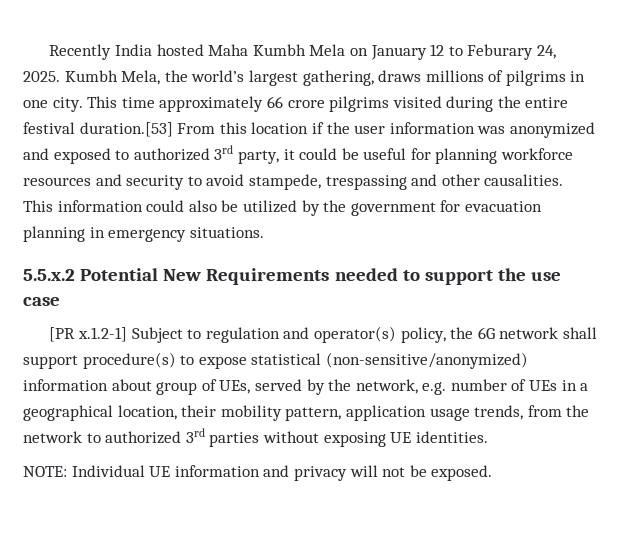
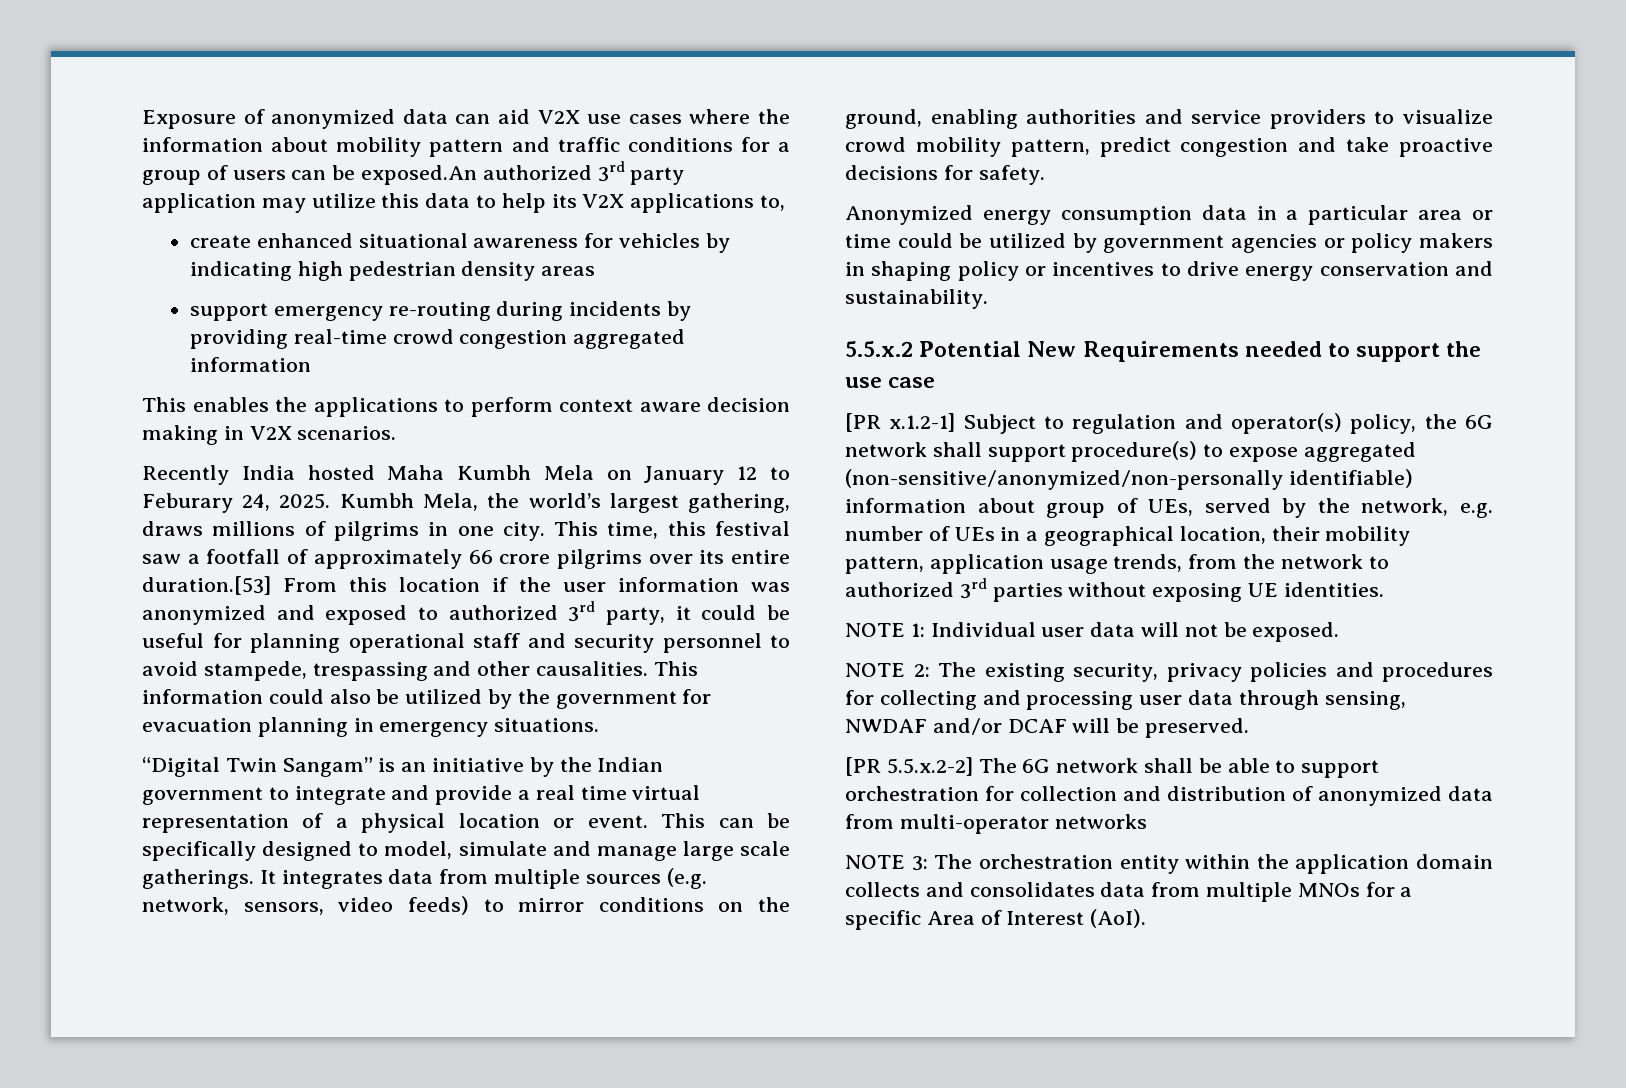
+ Exposure of anonymized data can aid V2X use cases where the information about mobility pattern and traffic conditions for a group of users can be exposed.An authorized 3rd party application may utilize this data to help its V2X applications to,
+ create enhanced situational awareness for vehicles by indicating high pedestrian density areas
+ support emergency re-routing during incidents by providing real-time crowd congestion aggregated information
+ This enables the applications to perform context aware decision making in V2X scenarios.
- This time approximately 66 crore pilgrims visited during the entire festival duration.[53] From this location if the user information was anonymized and exposed to authorized 3rd party, it could be useful for planning workforce resources and security to avoid stampede, trespassing and other causalities.
+ This time, this festival saw a footfall of approximately 66 crore pilgrims over its entire duration.[53] From this location if the user information was anonymized and exposed to authorized 3rd party, it could be useful for planning operational staff and security personnel to avoid stampede, trespassing and other causalities.
+ “Digital Twin Sangam” is an initiative by the Indian government to integrate and provide a real time virtual representation of a physical location or event. This can be specifically designed to model, simulate and manage large scale gatherings. It integrates data from multiple sources (e.g. network, sensors, video feeds) to mirror conditions on the ground, enabling authorities and service providers to visualize crowd mobility pattern, predict congestion and take proactive decisions for safety.
+ Anonymized energy consumption data in a particular area or time could be utilized by government agencies or policy makers in shaping policy or incentives to drive energy conservation and sustainability.
- [PR x.1.2-1] Subject to regulation and operator(s) policy, the 6G network shall support procedure(s) to expose statistical (non-sensitive/anonymized) information about group of UEs, served by the network, e.g. number of UEs in a geographical location, their mobility pattern, application usage trends, from the network to authorized 3rd parties without exposing UE identities.
+ [PR x.1.2-1] Subject to regulation and operator(s) policy, the 6G network shall support procedure(s) to expose aggregated (non-sensitive/anonymized/non-personally identifiable) information about group of UEs, served by the network, e.g. number of UEs in a geographical location, their mobility pattern, application usage trends, from the network to authorized 3rd parties without exposing UE identities.
- NOTE: Individual UE information and privacy will not be exposed.
+ NOTE 1: Individual user data will not be exposed.
+ NOTE 2: The existing security, privacy policies and procedures for collecting and processing user data through sensing, NWDAF and/or DCAF will be preserved.
+ [PR 5.5.x.2-2] The 6G network shall be able to support orchestration for collection and distribution of anonymized data from multi-operator networks
+ NOTE 3: The orchestration entity within the application domain collects and consolidates data from multiple MNOs for a specific Area of Interest (AoI).

